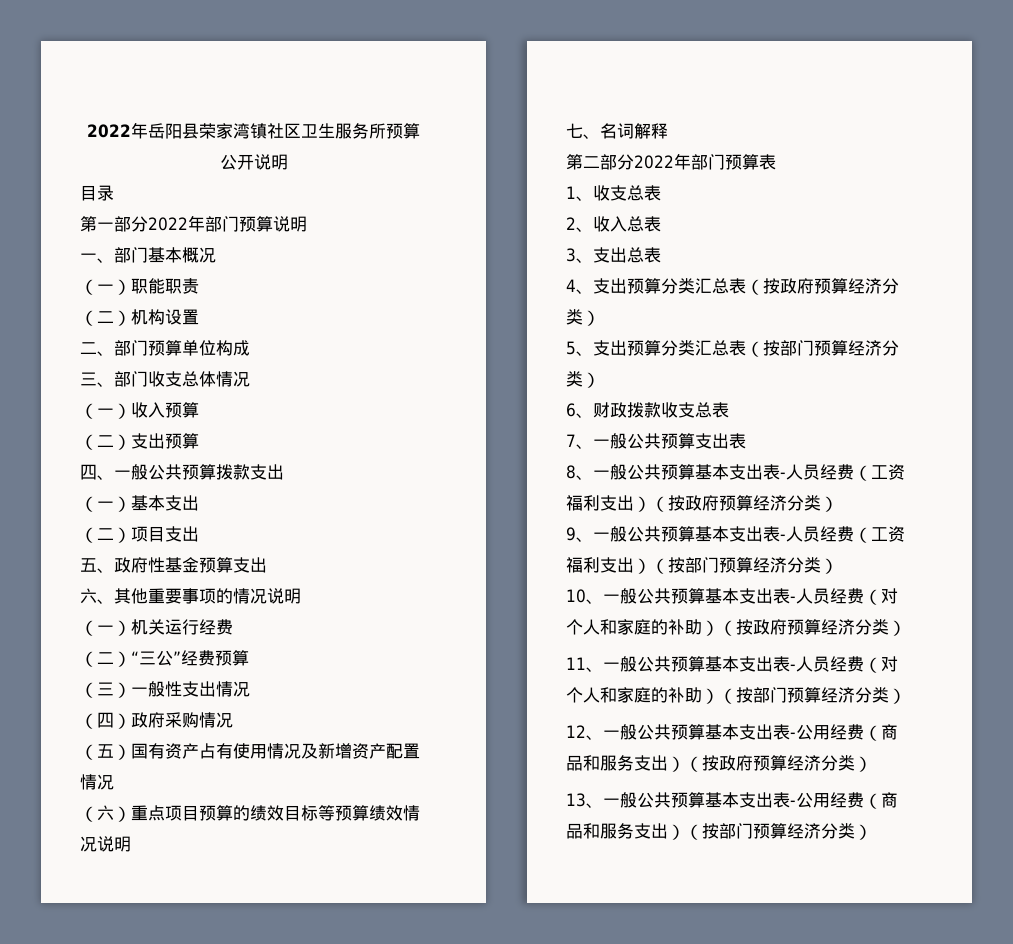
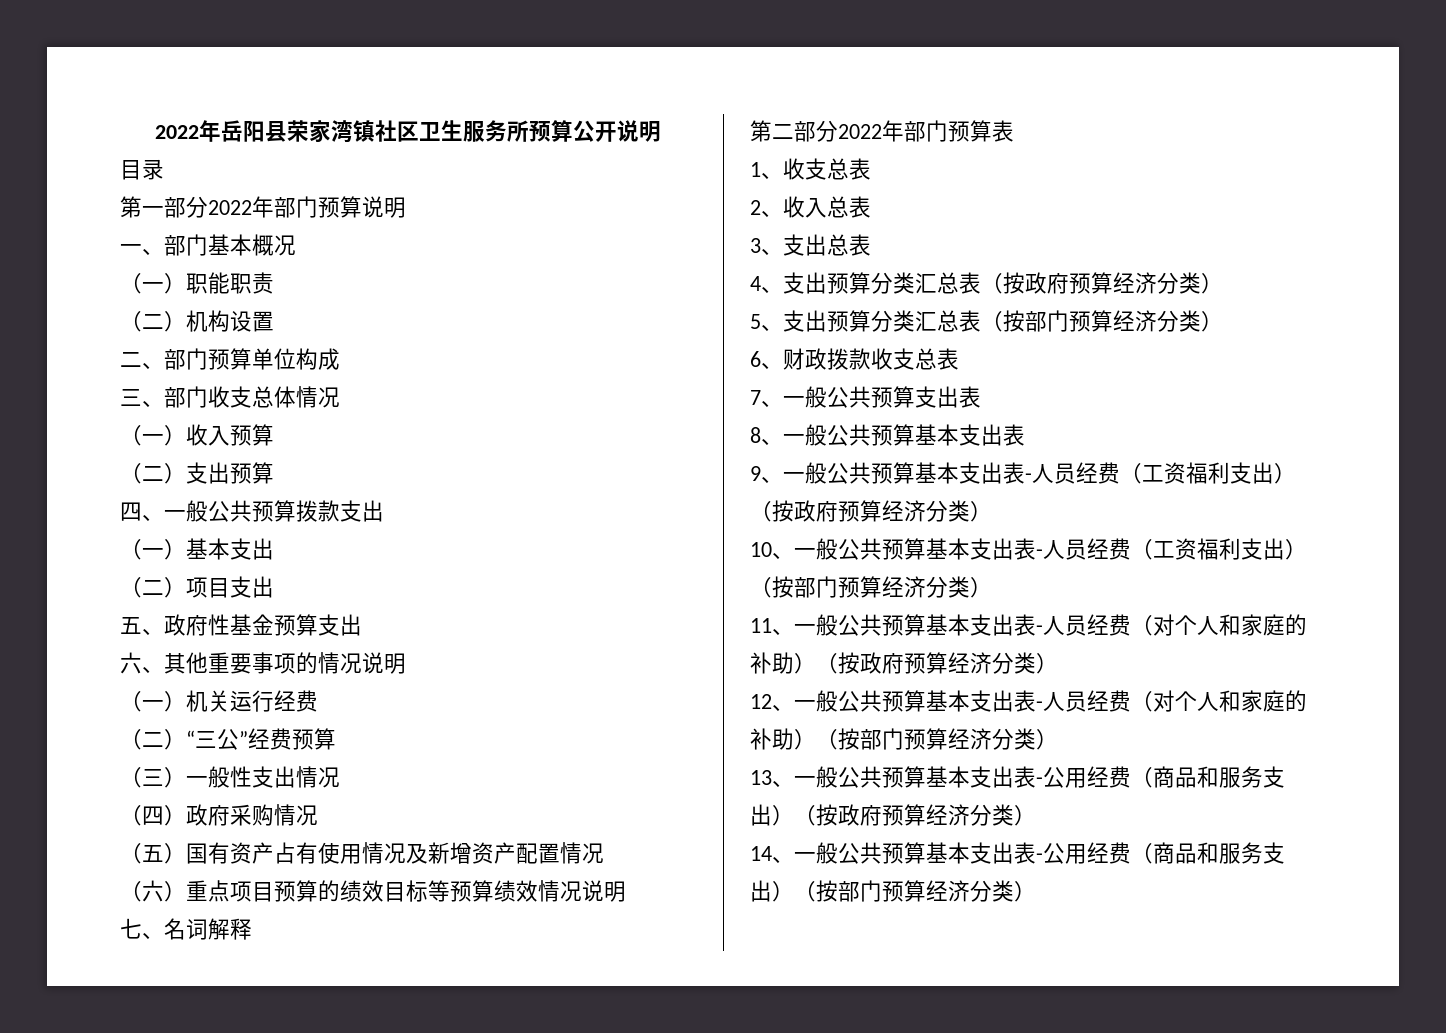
- 8、一般公共预算基本支出表-人员经费（工资福利支出）（按政府预算经济分类）
+ 8、一般公共预算基本支出表
+ 9、一般公共预算基本支出表-人员经费（工资福利支出）（按政府预算经济分类）
- 9、一般公共预算基本支出表-人员经费（工资福利支出）（按部门预算经济分类）
+ 10、一般公共预算基本支出表-人员经费（工资福利支出）（按部门预算经济分类）
- 10、一般公共预算基本支出表-人员经费（对个人和家庭的补助）（按政府预算经济分类）
+ 11、一般公共预算基本支出表-人员经费（对个人和家庭的补助）（按政府预算经济分类）
- 11、一般公共预算基本支出表-人员经费（对个人和家庭的补助）（按部门预算经济分类）
+ 12、一般公共预算基本支出表-人员经费（对个人和家庭的补助）（按部门预算经济分类）
- 12、一般公共预算基本支出表-公用经费（商品和服务支出）（按政府预算经济分类）
+ 13、一般公共预算基本支出表-公用经费（商品和服务支出）（按政府预算经济分类）
- 13、一般公共预算基本支出表-公用经费（商品和服务支出）（按部门预算经济分类）
+ 14、一般公共预算基本支出表-公用经费（商品和服务支出）（按部门预算经济分类）

